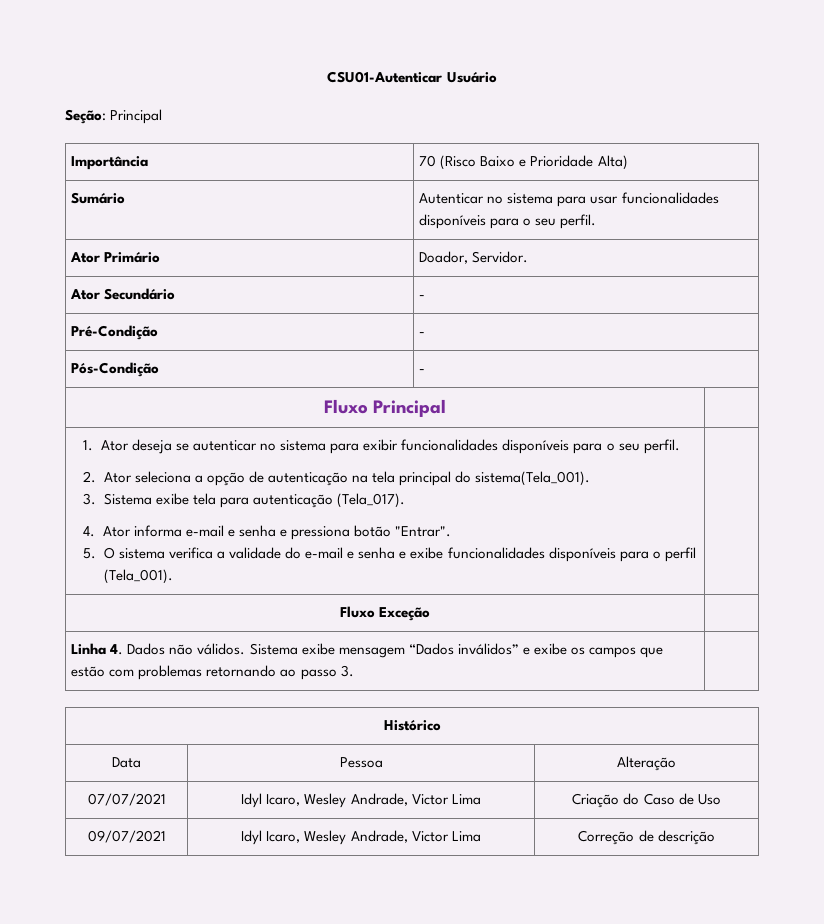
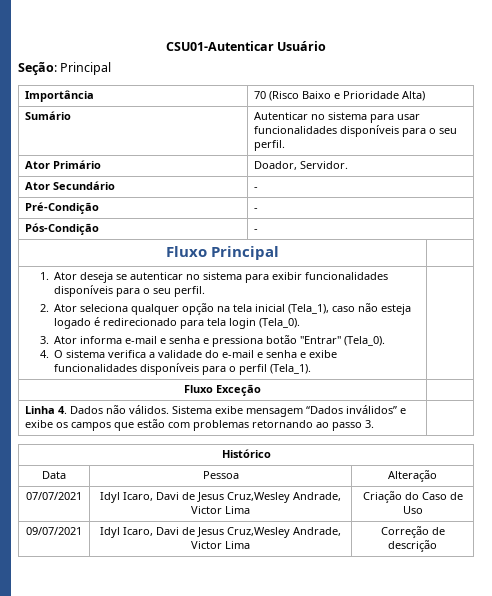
- 2. Ator seleciona a opção de autenticação na tela principal do sistema(Tela_001).
- 3. Sistema exibe tela para autenticação (Tela_017).
- 4. Ator informa e-mail e senha e pressiona botão "Entrar".
- 5. O sistema verifica a validade do e-mail e senha e exibe funcionalidades disponíveis para o perfil (Tela_001).
+ 2. Ator seleciona qualquer opção na tela inicial (Tela_1), caso não esteja logado é redirecionado para tela login (Tela_0).
+ 3. Ator informa e-mail e senha e pressiona botão "Entrar" (Tela_0).
+ 4. O sistema verifica a validade do e-mail e senha e exibe funcionalidades disponíveis para o perfil (Tela_1).
- 07/07/2021 | Idyl Icaro, Wesley Andrade, Victor Lima | Criação do Caso de Uso
+ 07/07/2021 | Idyl Icaro, Davi de Jesus Cruz,Wesley Andrade, Victor Lima | Criação do Caso de Uso
- 09/07/2021 | Idyl Icaro, Wesley Andrade, Victor Lima | Correção de descrição
+ 09/07/2021 | Idyl Icaro, Davi de Jesus Cruz,Wesley Andrade, Victor Lima | Correção de descrição

